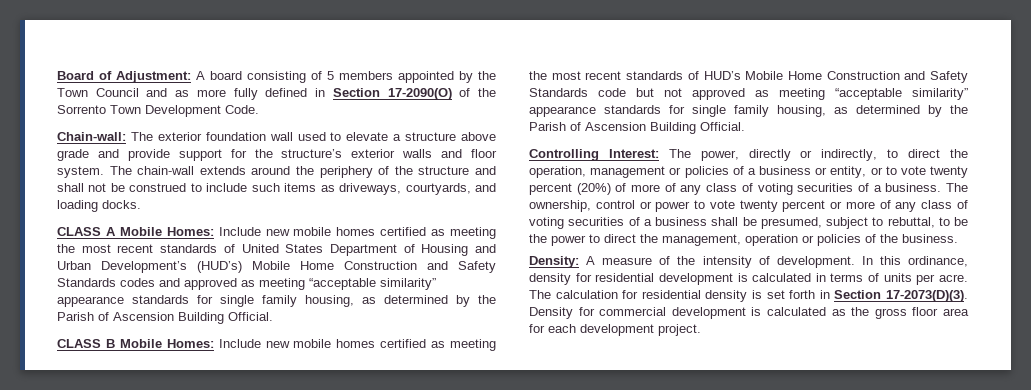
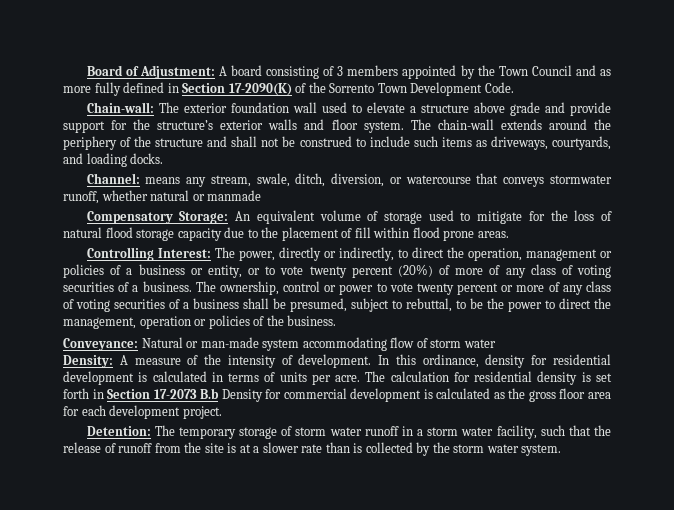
- Board of Adjustment: A board consisting of 5 members appointed by the Town Council and as more fully defined in Section 17-2090(O) of the Sorrento Town Development Code.
+ Board of Adjustment: A board consisting of 3 members appointed by the Town Council and as more fully defined in Section 17-2090(K) of the Sorrento Town Development Code.
- CLASS A Mobile Homes: Include new mobile homes certified as meeting the most recent standards of United States Department of Housing and Urban Development’s (HUD’s) Mobile Home Construction and Safety Standards codes and approved as meeting “acceptable similarity” appearance standards for single family housing, as determined by the Parish of Ascension Building Official.
- CLASS B Mobile Homes: Include new mobile homes certified as meeting the most recent standards of HUD’s Mobile Home Construction and Safety Standards code but not approved as meeting “acceptable similarity” appearance standards for single family housing, as determined by the Parish of Ascension Building Official.
+ Channel: means any stream, swale, ditch, diversion, or watercourse that conveys stormwater runoff, whether natural or manmade
+ Compensatory Storage: An equivalent volume of storage used to mitigate for the loss of natural flood storage capacity due to the placement of fill within flood prone areas.
+ Conveyance: Natural or man-made system accommodating flow of storm water
- The calculation for residential density is set forth in Section 17-2073(D)(3). Density for commercial development is calculated as the gross floor area for each development project.
+ The calculation for residential density is set forth in Section 17-2073 B.b Density for commercial development is calculated as the gross floor area for each development project.
+ Detention: The temporary storage of storm water runoff in a storm water facility, such that the release of runoff from the site is at a slower rate than is collected by the storm water system.

